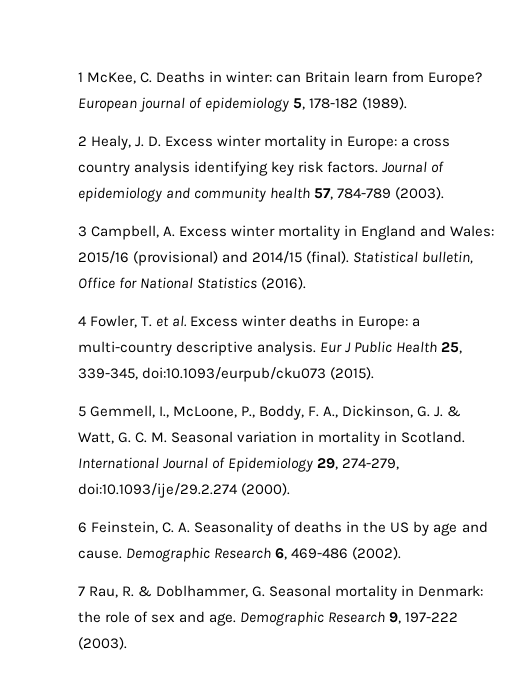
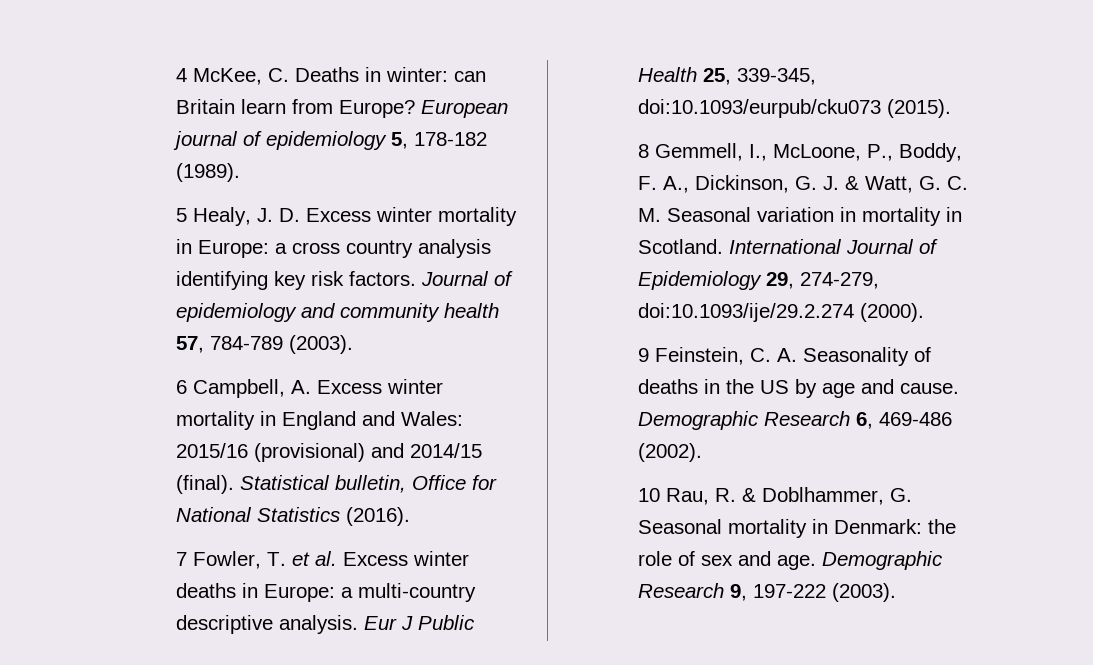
- 1 McKee, C. Deaths in winter: can Britain learn from Europe?
+ 4 McKee, C. Deaths in winter: can Britain learn from Europe?
- 2 Healy, J. D. Excess winter mortality in Europe: a cross country analysis identifying key risk factors.
+ 5 Healy, J. D. Excess winter mortality in Europe: a cross country analysis identifying key risk factors.
- 3 Campbell, A. Excess winter mortality in England and Wales: 2015/16 (provisional) and 2014/15 (final).
+ 6 Campbell, A. Excess winter mortality in England and Wales: 2015/16 (provisional) and 2014/15 (final).
- 4 Fowler, T. et al. Excess winter deaths in Europe: a multi-country descriptive analysis.
+ 7 Fowler, T. et al. Excess winter deaths in Europe: a multi-country descriptive analysis.
- 5 Gemmell, I., McLoone, P., Boddy, F. A., Dickinson, G. J. & Watt, G. C. M. Seasonal variation in mortality in Scotland.
+ 8 Gemmell, I., McLoone, P., Boddy, F. A., Dickinson, G. J. & Watt, G. C. M. Seasonal variation in mortality in Scotland.
- 6 Feinstein, C. A. Seasonality of deaths in the US by age and cause.
+ 9 Feinstein, C. A. Seasonality of deaths in the US by age and cause.
- 7 Rau, R. & Doblhammer, G. Seasonal mortality in Denmark: the role of sex and age.
+ 10 Rau, R. & Doblhammer, G. Seasonal mortality in Denmark: the role of sex and age.

